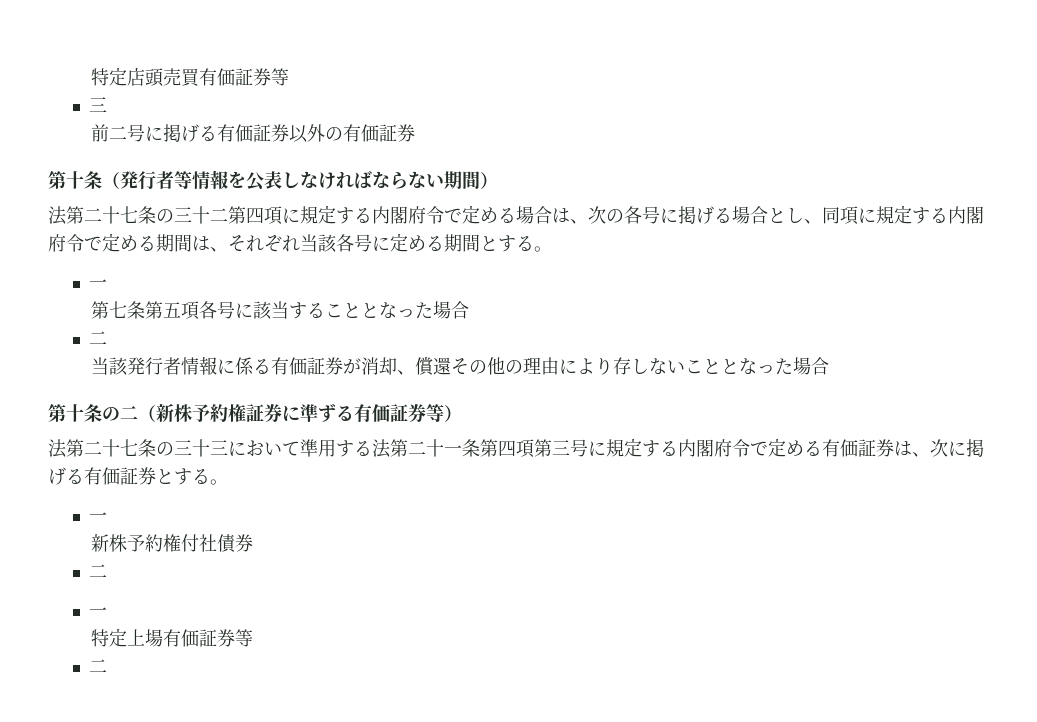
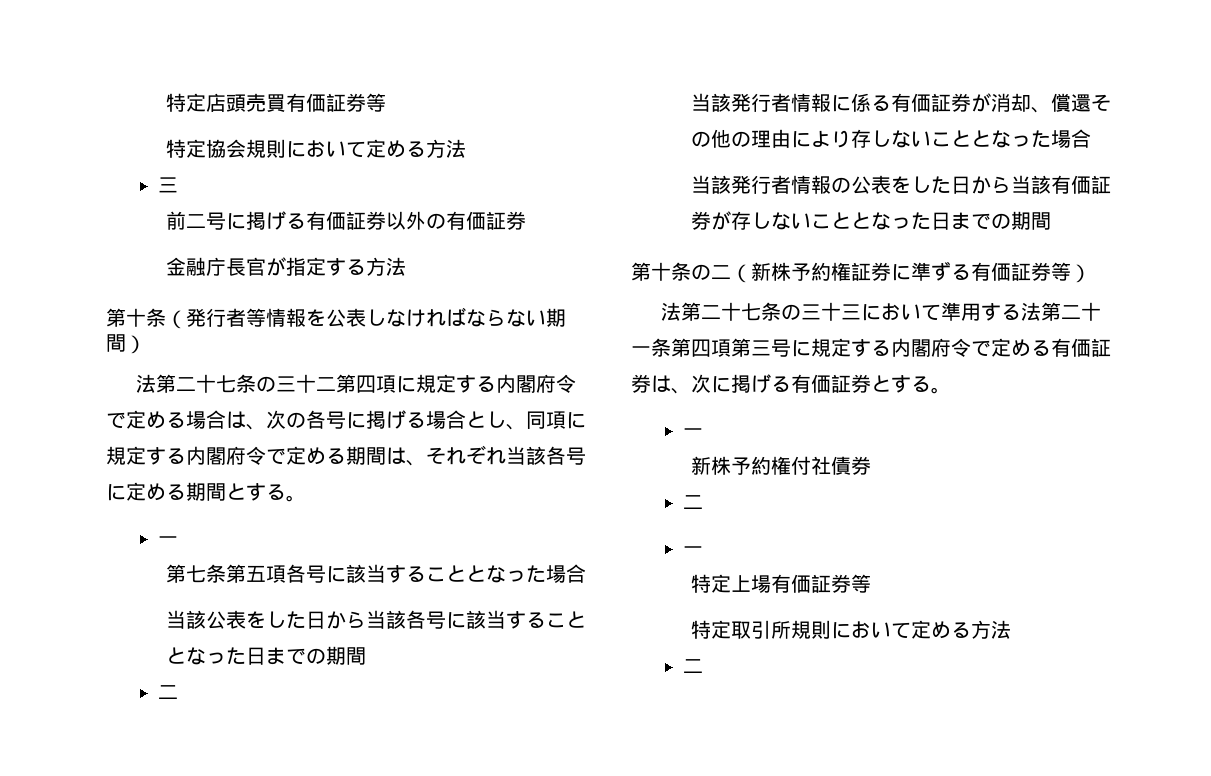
+ 特定協会規則において定める方法
+ 金融庁長官が指定する方法
+ 当該公表をした日から当該各号に該当することとなった日までの期間
+ 当該発行者情報の公表をした日から当該有価証券が存しないこととなった日までの期間
+ 特定取引所規則において定める方法

